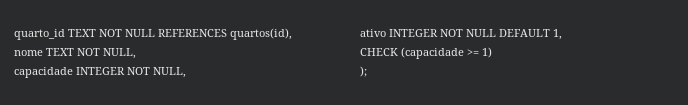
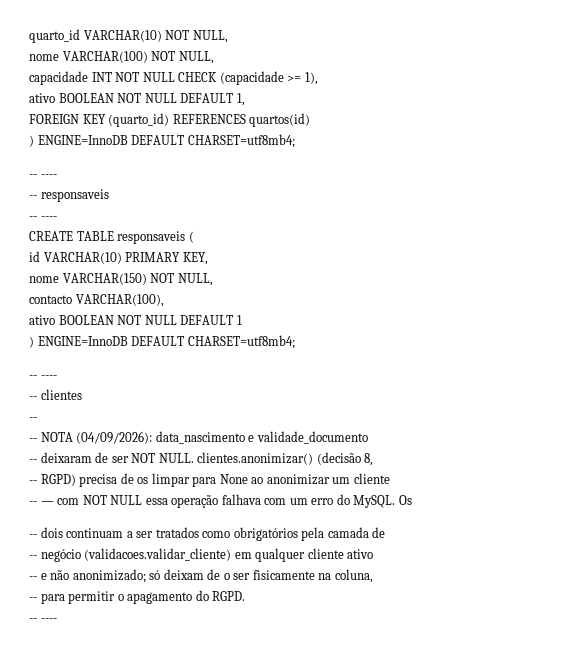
- quarto_id TEXT NOT NULL REFERENCES quartos(id),
- nome TEXT NOT NULL,
+ quarto_id VARCHAR(10) NOT NULL,
+ nome VARCHAR(100) NOT NULL,
- capacidade INTEGER NOT NULL,
- ativo INTEGER NOT NULL DEFAULT 1,
+ capacidade INT NOT NULL CHECK (capacidade >= 1),
+ ativo BOOLEAN NOT NULL DEFAULT 1,
- CHECK (capacidade >= 1)
- );
+ FOREIGN KEY (quarto_id) REFERENCES quartos(id)
+ ) ENGINE=InnoDB DEFAULT CHARSET=utf8mb4;
+ -- ----
+ -- responsaveis
+ -- ----
+ CREATE TABLE responsaveis (
+ id VARCHAR(10) PRIMARY KEY,
+ nome VARCHAR(150) NOT NULL,
+ contacto VARCHAR(100),
+ ativo BOOLEAN NOT NULL DEFAULT 1
+ ) ENGINE=InnoDB DEFAULT CHARSET=utf8mb4;
+ -- ----
+ -- clientes
+ --
+ -- NOTA (04/09/2026): data_nascimento e validade_documento
+ -- deixaram de ser NOT NULL. clientes.anonimizar() (decisão 8,
+ -- RGPD) precisa de os limpar para None ao anonimizar um cliente
+ -- — com NOT NULL essa operação falhava com um erro do MySQL. Os
+ -- dois continuam a ser tratados como obrigatórios pela camada de
+ -- negócio (validacoes.validar_cliente) em qualquer cliente ativo
+ -- e não anonimizado; só deixam de o ser fisicamente na coluna,
+ -- para permitir o apagamento do RGPD.
+ -- ----

